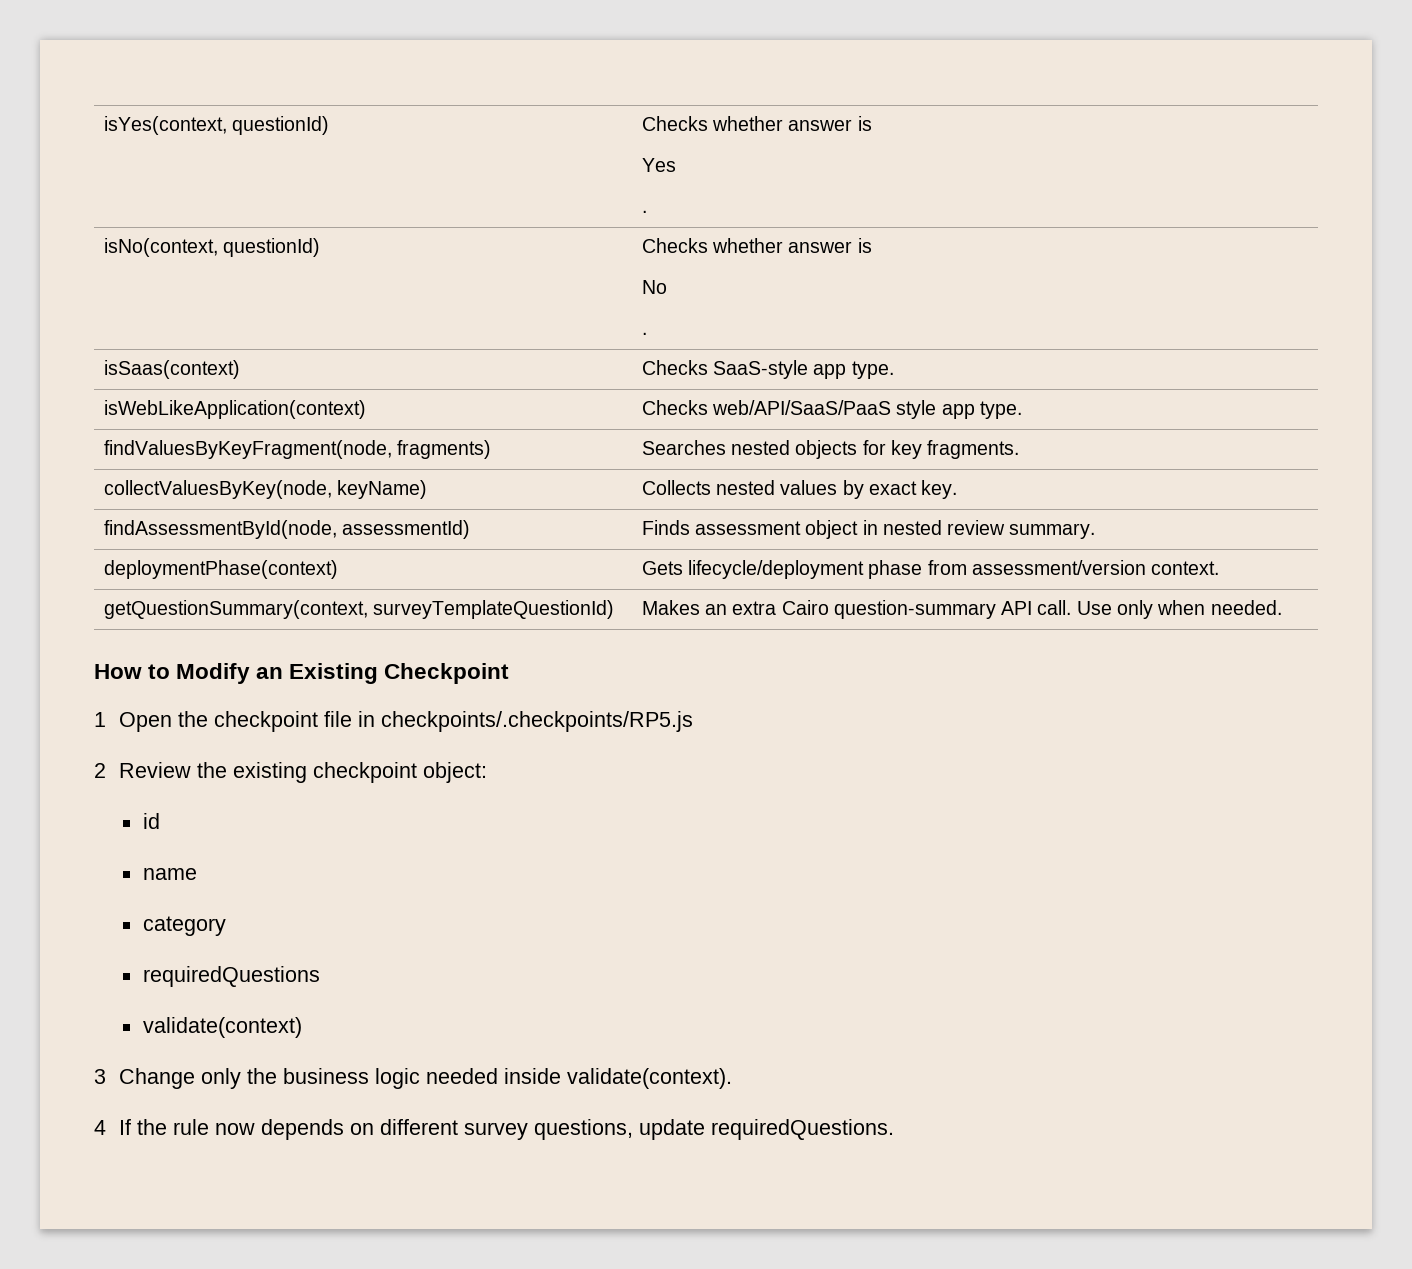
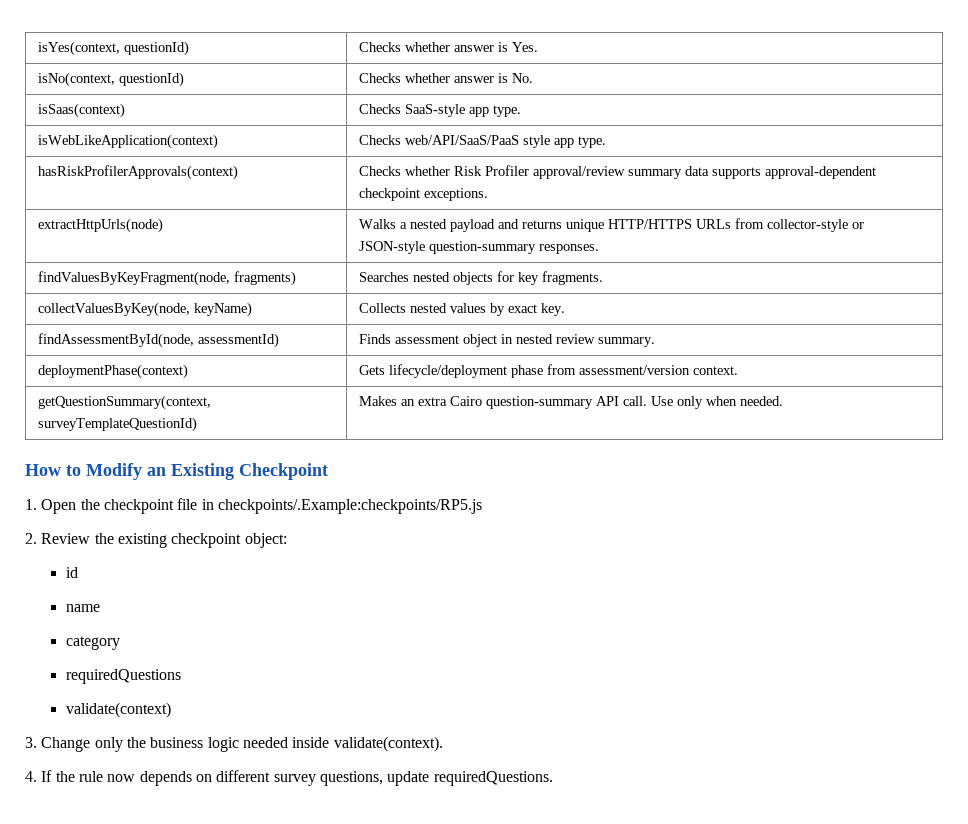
- isYes(context, questionId) | Checks whether answer is
- Yes
- .
+ isYes(context, questionId) | Checks whether answer is Yes.
- isNo(context, questionId) | Checks whether answer is
- No
- .
+ isNo(context, questionId) | Checks whether answer is No.
+ hasRiskProfilerApprovals(context) | Checks whether Risk Profiler approval/review summary data supports approval-dependent checkpoint exceptions.
+ extractHttpUrls(node) | Walks a nested payload and returns unique HTTP/HTTPS URLs from collector-style or JSON-style question-summary responses.
- 1 Open the checkpoint file in checkpoints/.checkpoints/RP5.js
- 2 Review the existing checkpoint object:
+ 1. Open the checkpoint file in checkpoints/.Example:checkpoints/RP5.js
+ 2. Review the existing checkpoint object:
- 3 Change only the business logic needed inside validate(context).
+ 3. Change only the business logic needed inside validate(context).
- 4 If the rule now depends on different survey questions, update requiredQuestions.
+ 4. If the rule now depends on different survey questions, update requiredQuestions.

